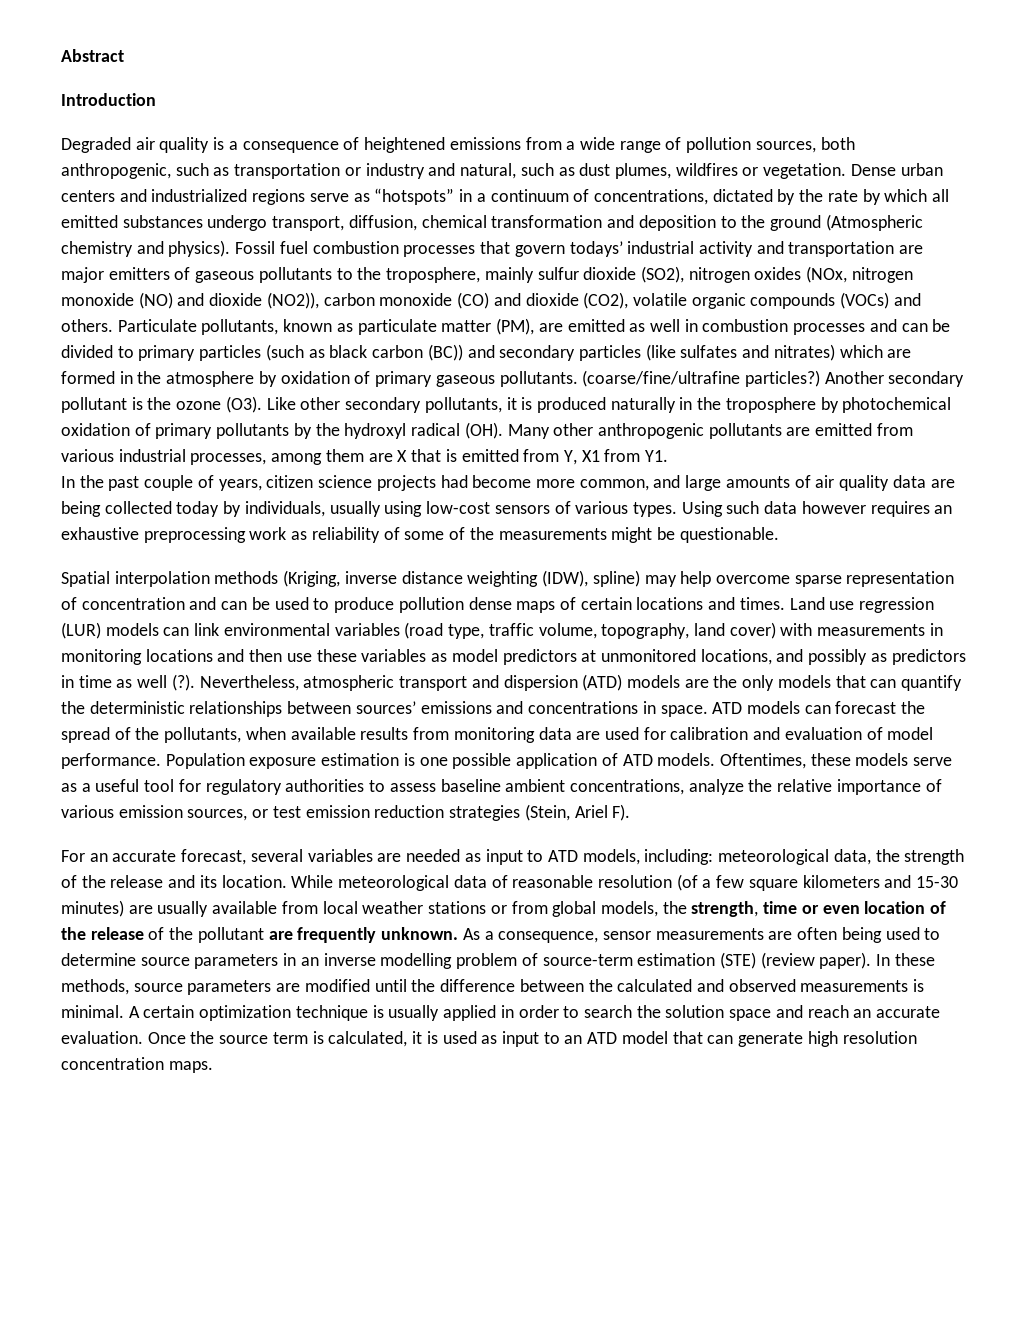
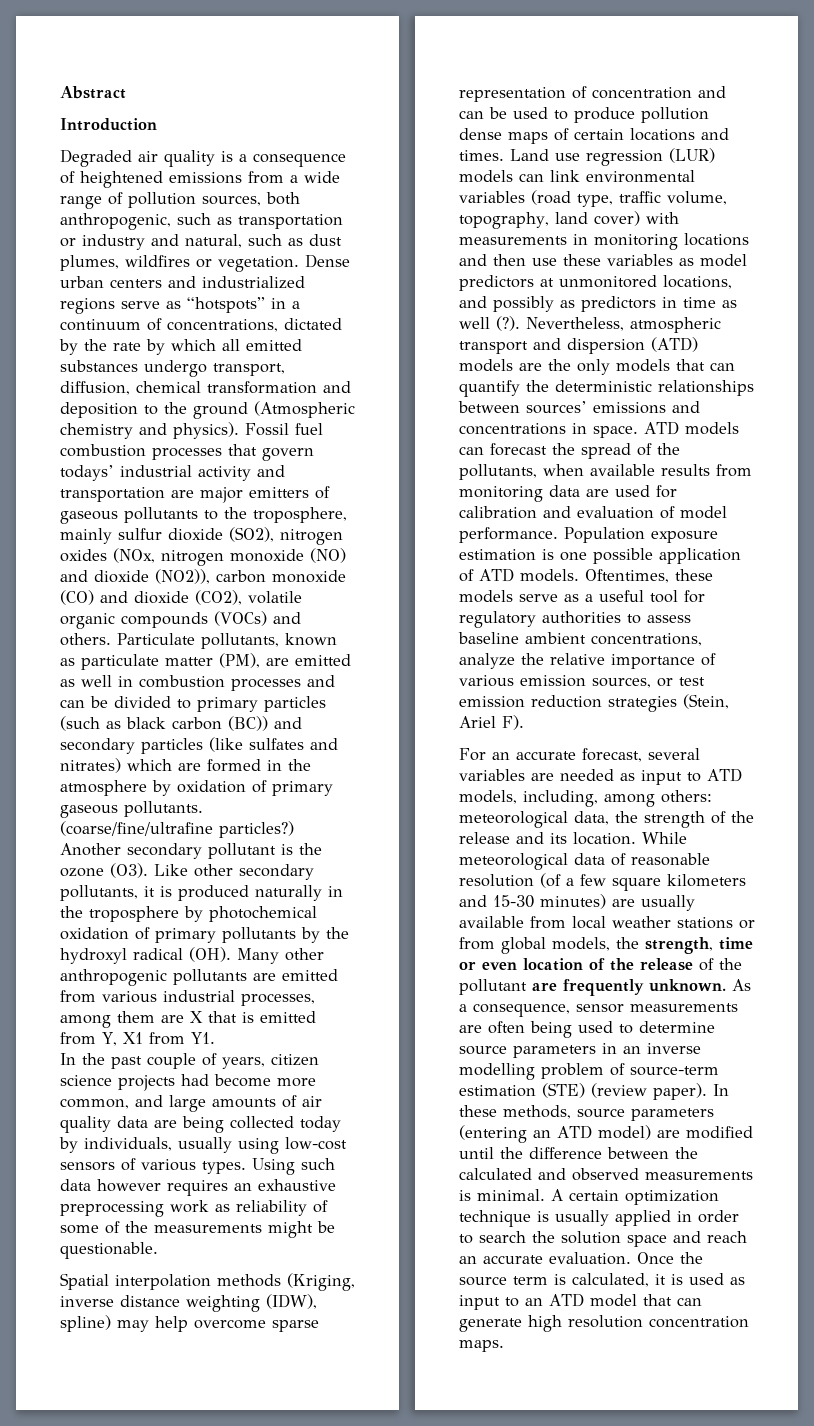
- For an accurate forecast, several variables are needed as input to ATD models, including: meteorological data, the strength of the release and its location.
+ For an accurate forecast, several variables are needed as input to ATD models, including, among others: meteorological data, the strength of the release and its location.
- In these methods, source parameters are modified until the difference between the calculated and observed measurements is minimal.
+ In these methods, source parameters (entering an ATD model) are modified until the difference between the calculated and observed measurements is minimal.

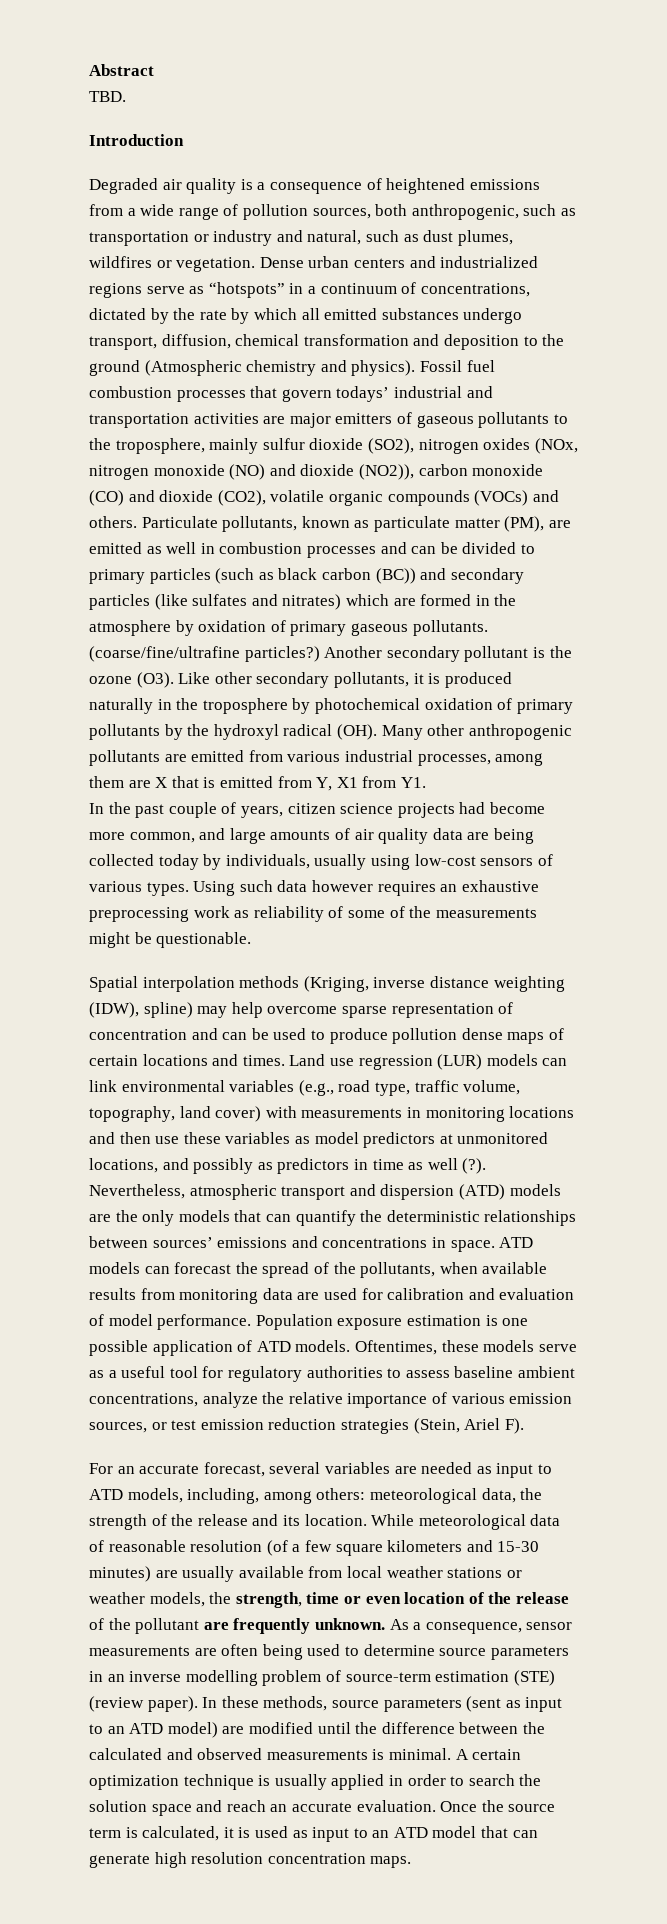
+ TBD.
- Fossil fuel combustion processes that govern todays’ industrial activity and transportation are major emitters of gaseous pollutants to the troposphere, mainly sulfur dioxide (SO2), nitrogen oxides (NOx, nitrogen monoxide (NO) and dioxide (NO2)), carbon monoxide (CO) and dioxide (CO2), volatile organic compounds (VOCs) and others.
+ Fossil fuel combustion processes that govern todays’ industrial and transportation activities are major emitters of gaseous pollutants to the troposphere, mainly sulfur dioxide (SO2), nitrogen oxides (NOx, nitrogen monoxide (NO) and dioxide (NO2)), carbon monoxide (CO) and dioxide (CO2), volatile organic compounds (VOCs) and others.
- Land use regression (LUR) models can link environmental variables (road type, traffic volume, topography, land cover) with measurements in monitoring locations and then use these variables as model predictors at unmonitored locations, and possibly as predictors in time as well (?).
+ Land use regression (LUR) models can link environmental variables (e.g., road type, traffic volume, topography, land cover) with measurements in monitoring locations and then use these variables as model predictors at unmonitored locations, and possibly as predictors in time as well (?).
- While meteorological data of reasonable resolution (of a few square kilometers and 15-30 minutes) are usually available from local weather stations or from global models, the strength, time or even location of the release of the pollutant are frequently unknown.
+ While meteorological data of reasonable resolution (of a few square kilometers and 15-30 minutes) are usually available from local weather stations or weather models, the strength, time or even location of the release of the pollutant are frequently unknown.
- In these methods, source parameters (entering an ATD model) are modified until the difference between the calculated and observed measurements is minimal.
+ In these methods, source parameters (sent as input to an ATD model) are modified until the difference between the calculated and observed measurements is minimal.

